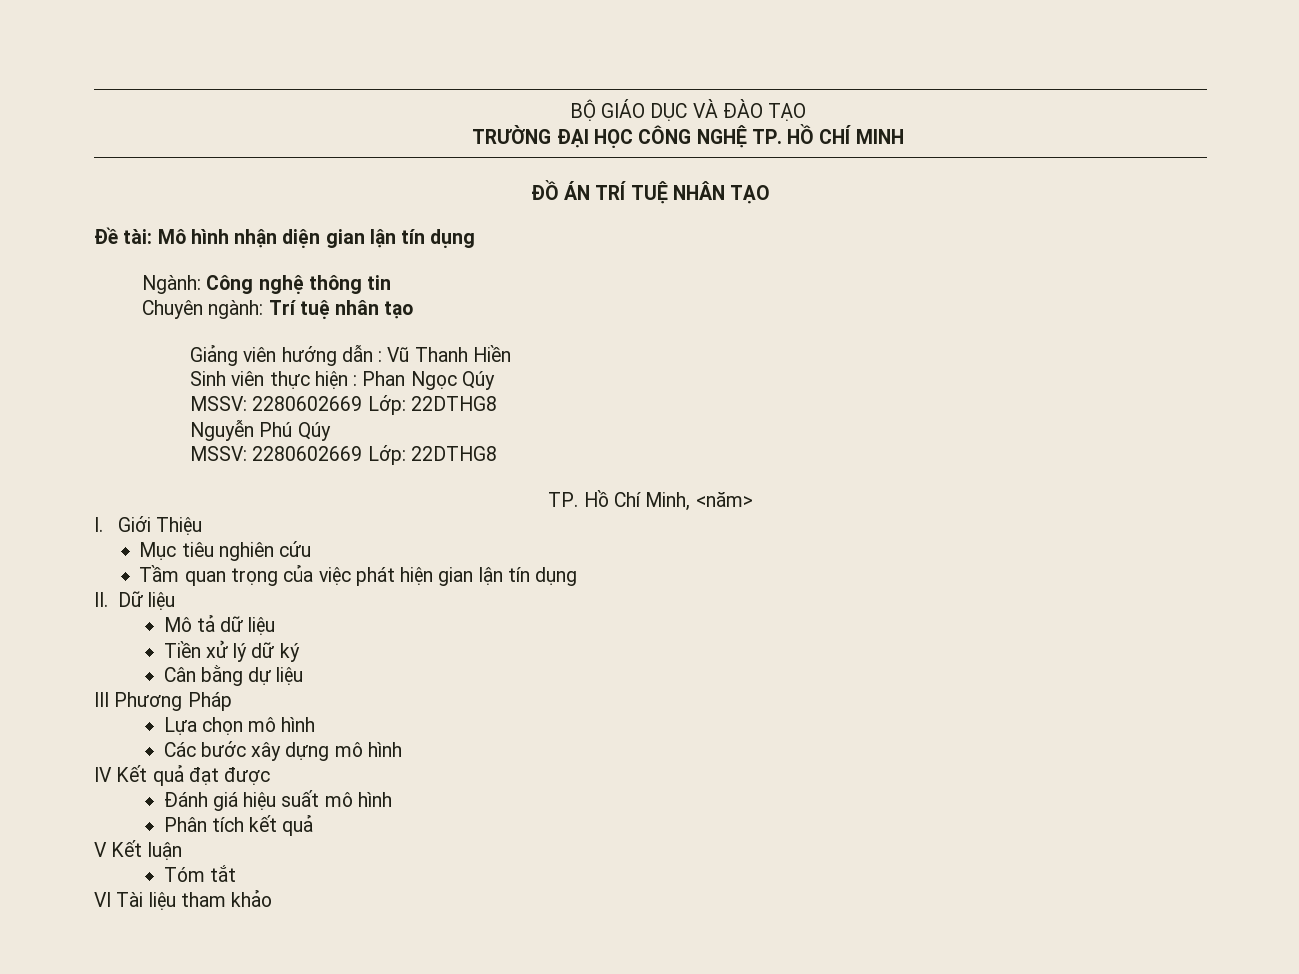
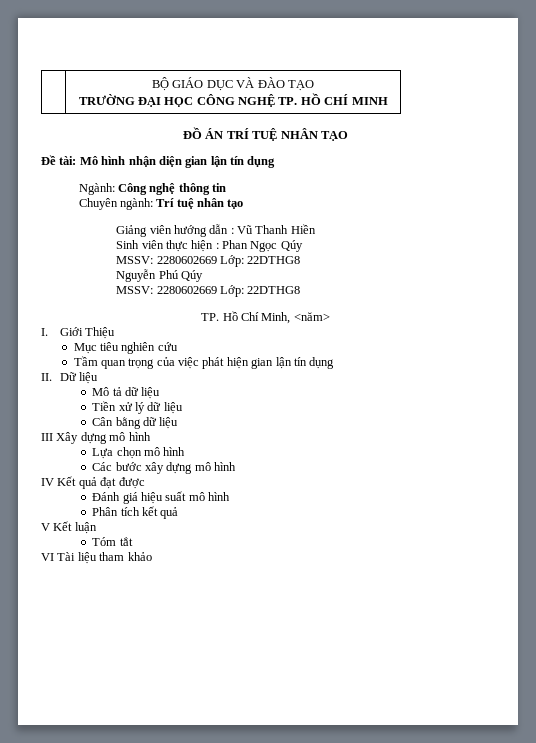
- Tiền xử lý dữ ký
+ Tiền xử lý dữ liệu
- Cân bằng dự liệu
+ Cân bằng dữ liệu
- III Phương Pháp
+ III Xây dựng mô hình

